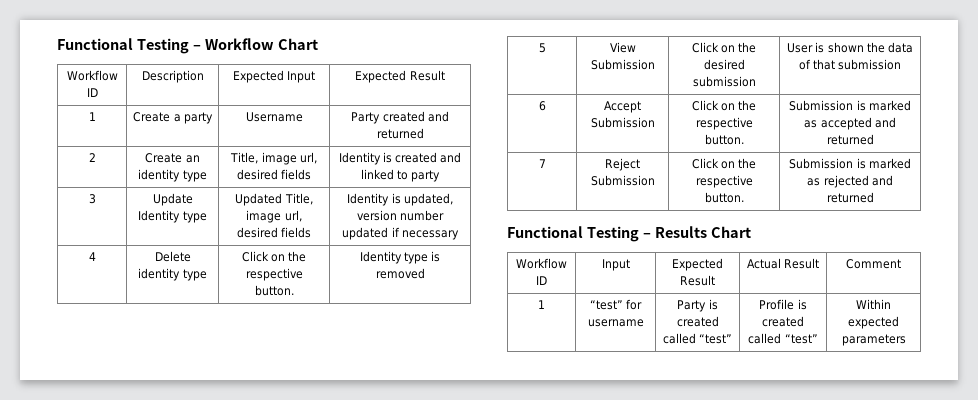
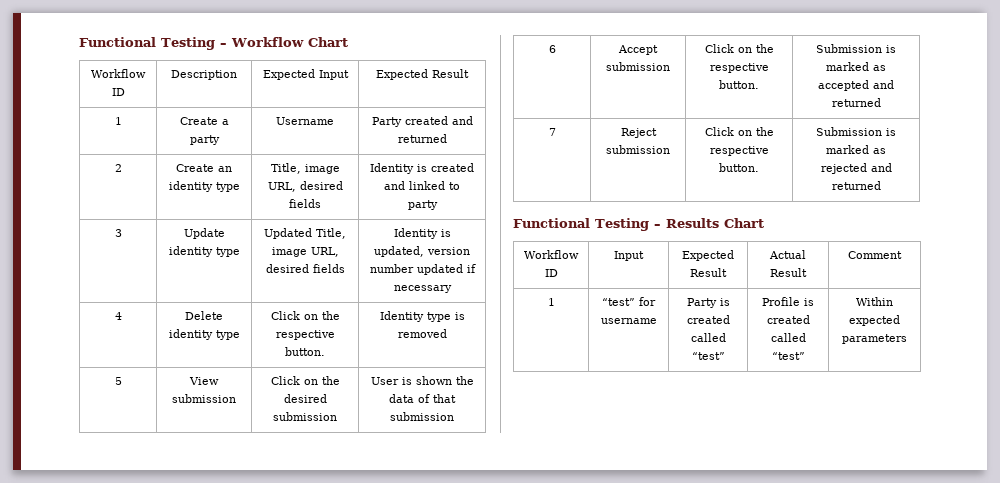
- 2 | Create an identity type | Title, image url, desired fields | Identity is created and linked to party
+ 2 | Create an identity type | Title, image URL, desired fields | Identity is created and linked to party
- 3 | Update Identity type | Updated Title, image url, desired fields | Identity is updated, version number updated if necessary
+ 3 | Update identity type | Updated Title, image URL, desired fields | Identity is updated, version number updated if necessary
- 5 | View Submission | Click on the desired submission | User is shown the data of that submission
+ 5 | View submission | Click on the desired submission | User is shown the data of that submission
- 6 | Accept Submission | Click on the respective button. | Submission is marked as accepted and returned
+ 6 | Accept submission | Click on the respective button. | Submission is marked as accepted and returned
- 7 | Reject Submission | Click on the respective button. | Submission is marked as rejected and returned
+ 7 | Reject submission | Click on the respective button. | Submission is marked as rejected and returned

